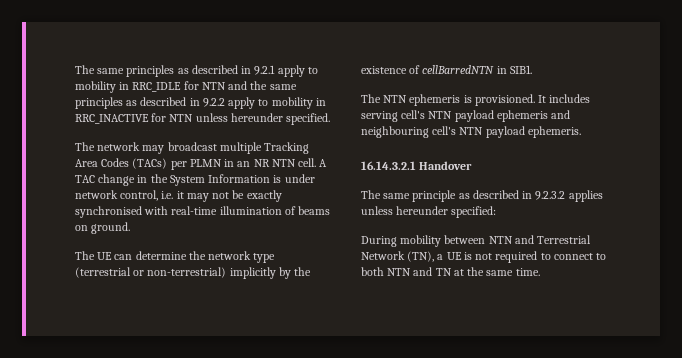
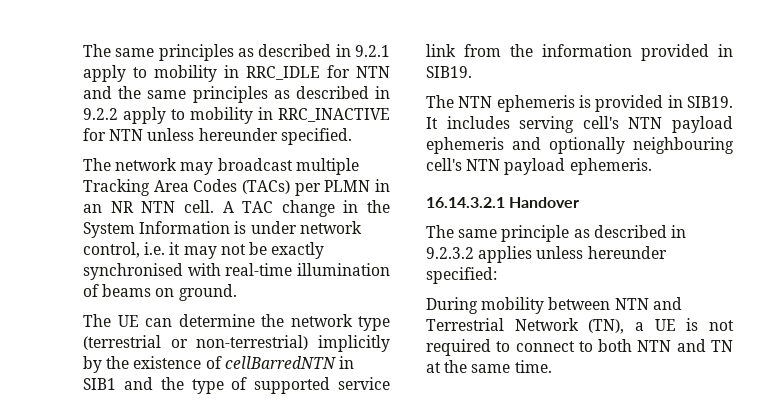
- The UE can determine the network type (terrestrial or non-terrestrial) implicitly by the existence of cellBarredNTN in SIB1.
+ The UE can determine the network type (terrestrial or non-terrestrial) implicitly by the existence of cellBarredNTN in SIB1 and the type of supported service link from the information provided in SIB19.
- The NTN ephemeris is provisioned.
+ The NTN ephemeris is provided in SIB19.
- It includes serving cell's NTN payload ephemeris and neighbouring cell's NTN payload ephemeris.
+ It includes serving cell's NTN payload ephemeris and optionally neighbouring cell's NTN payload ephemeris.

